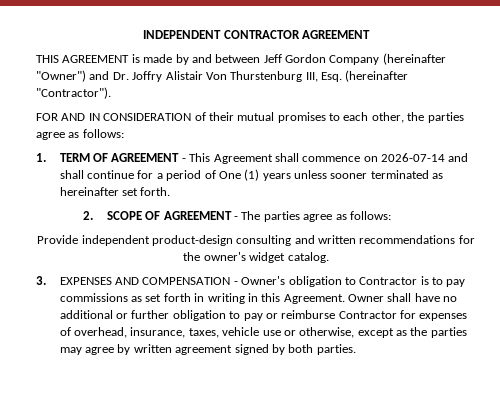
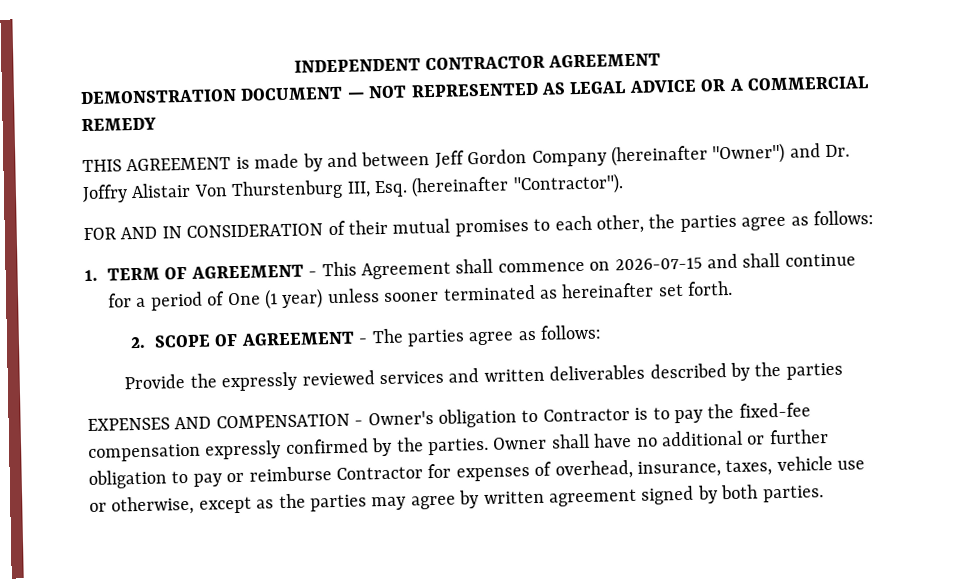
+ DEMONSTRATION DOCUMENT — NOT REPRESENTED AS LEGAL ADVICE OR A COMMERCIAL REMEDY
- 1. TERM OF AGREEMENT - This Agreement shall commence on 2026-07-14 and shall continue for a period of One (1) years unless sooner terminated as hereinafter set forth.
+ 1. TERM OF AGREEMENT - This Agreement shall commence on 2026-07-15 and shall continue for a period of One (1 year) unless sooner terminated as hereinafter set forth.
- Provide independent product-design consulting and written recommendations for the owner's widget catalog.
- 3. EXPENSES AND COMPENSATION - Owner's obligation to Contractor is to pay commissions as set forth in writing in this Agreement.
+ Provide the expressly reviewed services and written deliverables described by the parties
+ EXPENSES AND COMPENSATION - Owner's obligation to Contractor is to pay the fixed-fee compensation expressly confirmed by the parties.

